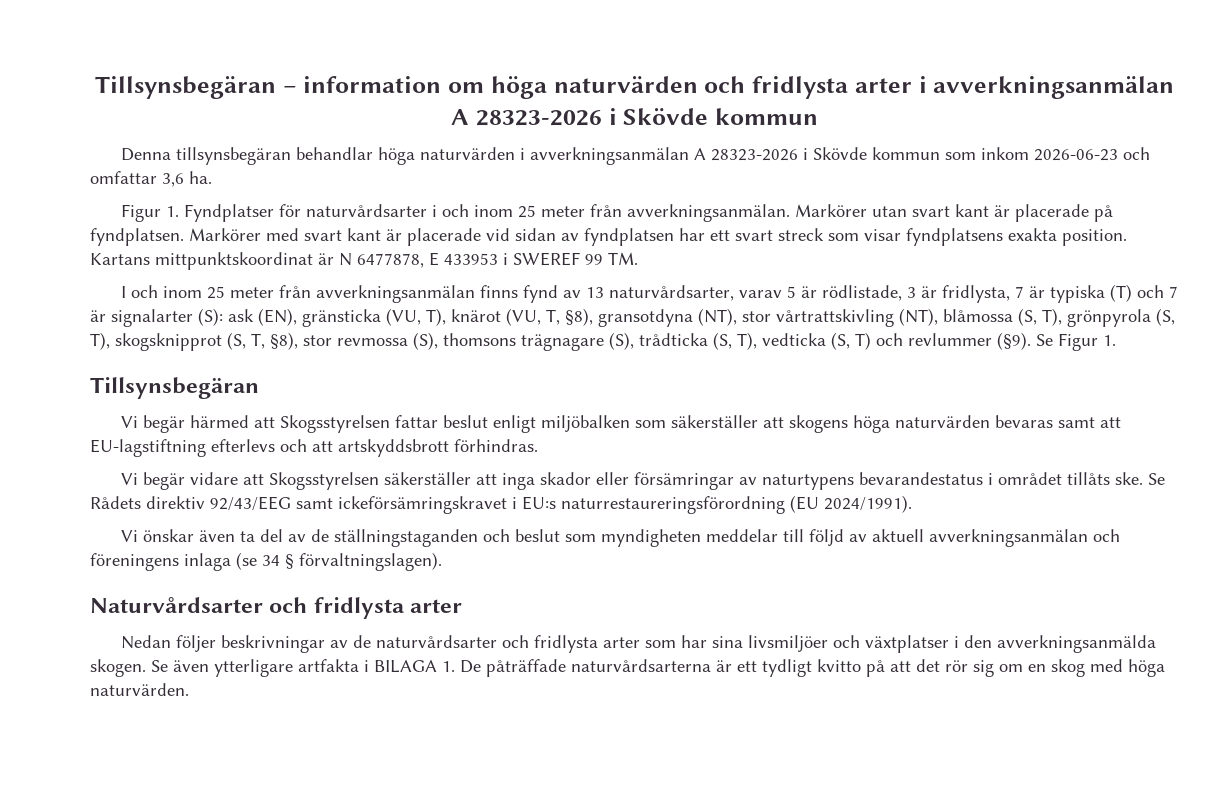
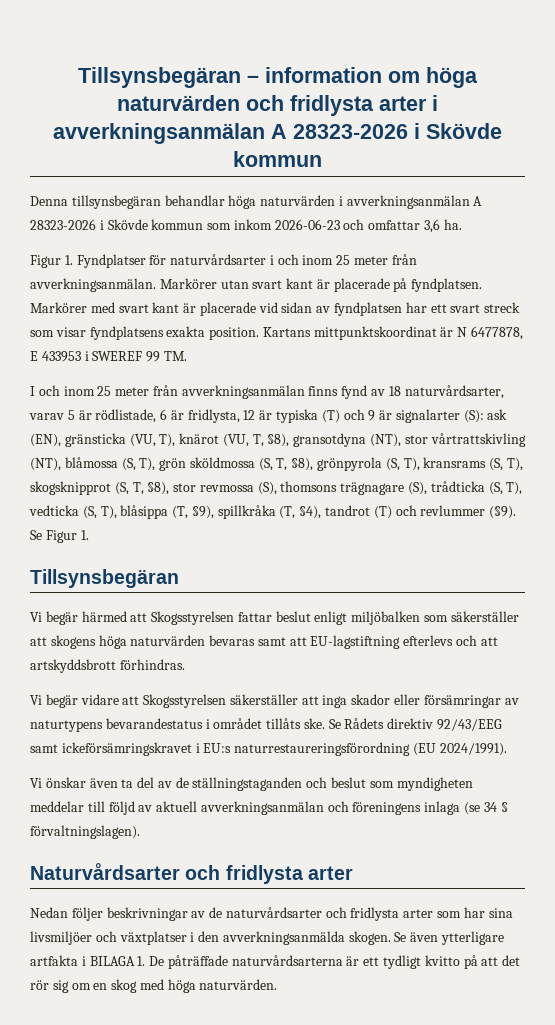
- I och inom 25 meter från avverkningsanmälan finns fynd av 13 naturvårdsarter, varav 5 är rödlistade, 3 är fridlysta, 7 är typiska (T) och 7 är signalarter (S):
+ I och inom 25 meter från avverkningsanmälan finns fynd av 18 naturvårdsarter, varav 5 är rödlistade, 6 är fridlysta, 12 är typiska (T) och 9 är signalarter (S):
- ask (EN), gränsticka (VU, T), knärot (VU, T, §8), gransotdyna (NT), stor vårtrattskivling (NT), blåmossa (S, T), grönpyrola (S, T), skogsknipprot (S, T, §8), stor revmossa (S), thomsons trägnagare (S), trådticka (S, T), vedticka (S, T) och revlummer (§9).
+ ask (EN), gränsticka (VU, T), knärot (VU, T, §8), gransotdyna (NT), stor vårtrattskivling (NT), blåmossa (S, T), grön sköldmossa (S, T, §8), grönpyrola (S, T), kransrams (S, T), skogsknipprot (S, T, §8), stor revmossa (S), thomsons trägnagare (S), trådticka (S, T), vedticka (S, T), blåsippa (T, §9), spillkråka (T, §4), tandrot (T) och revlummer (§9).

